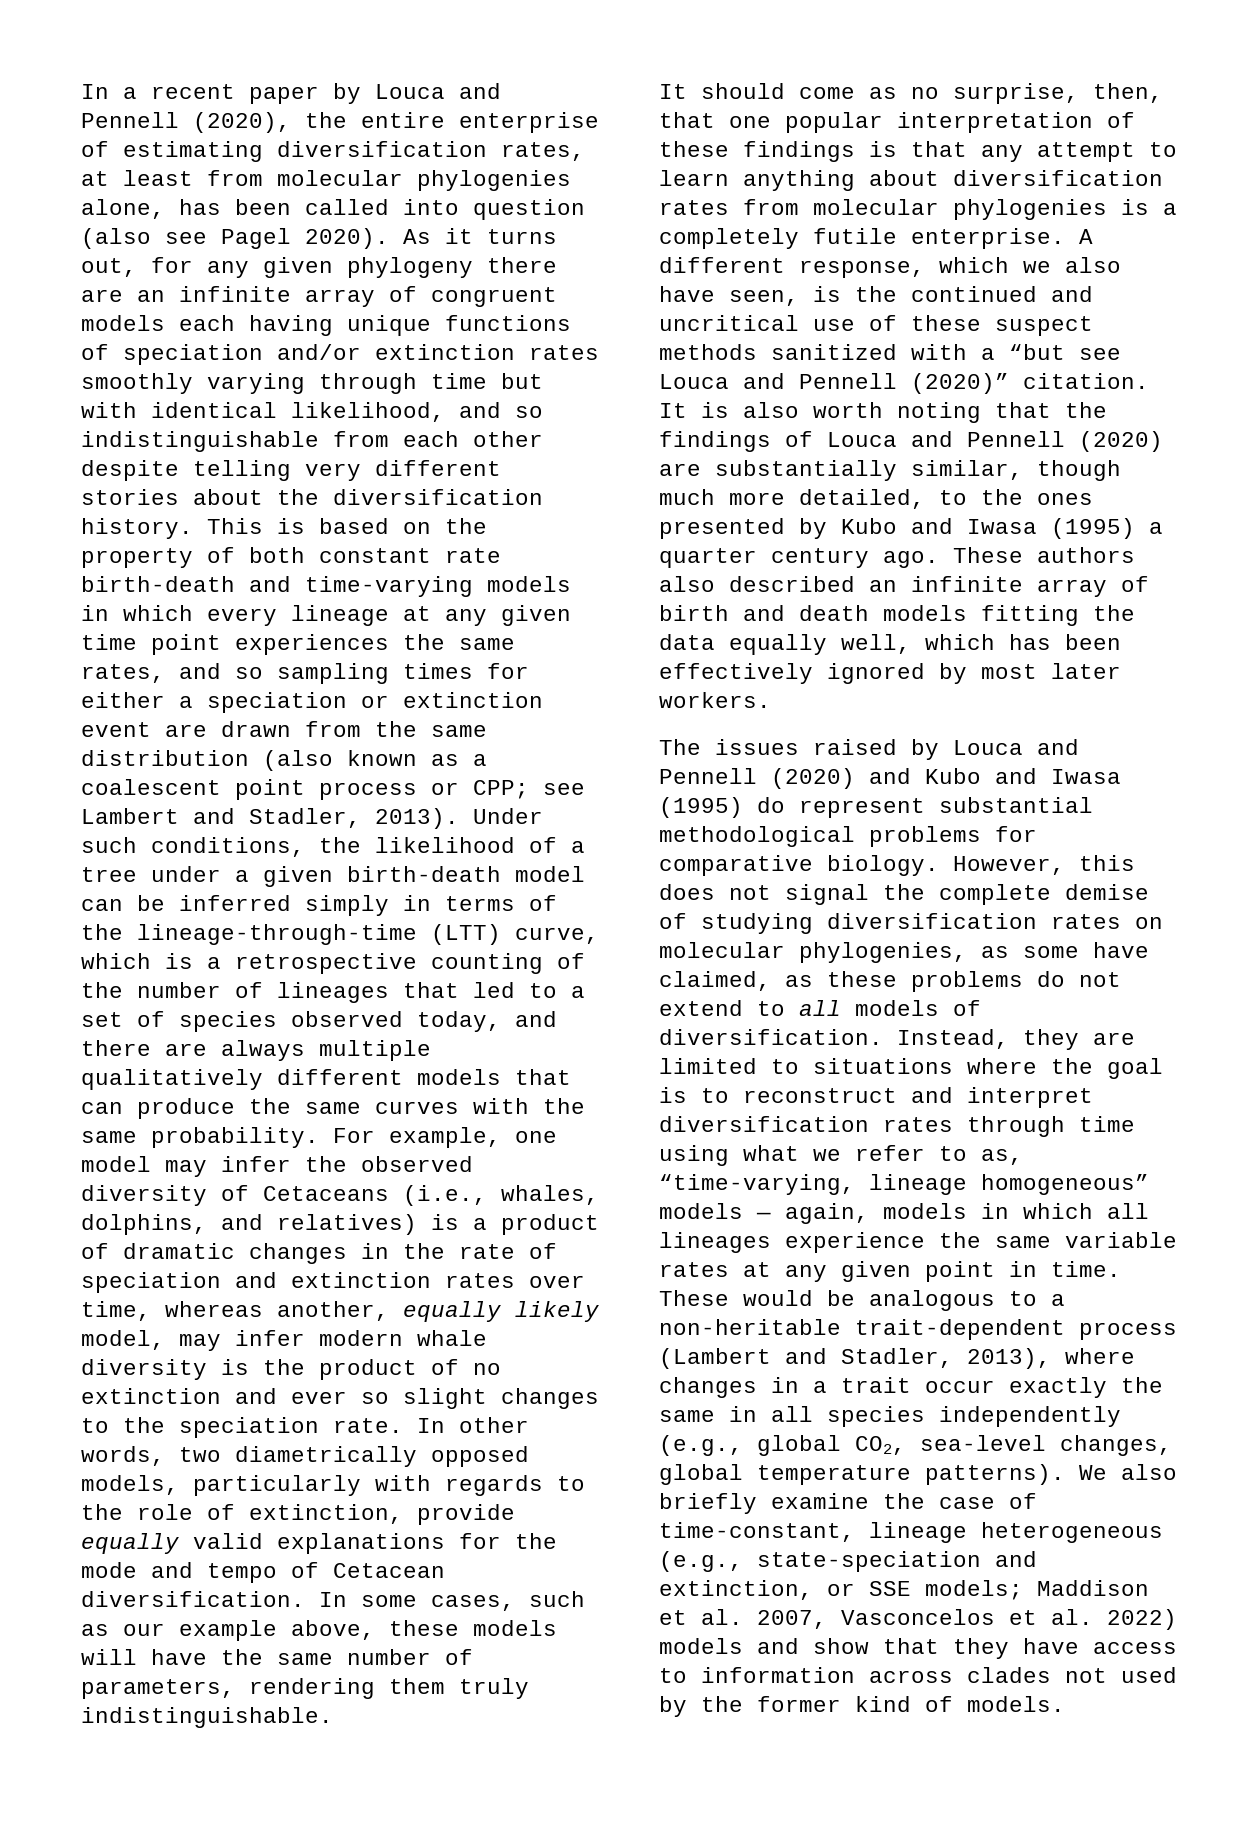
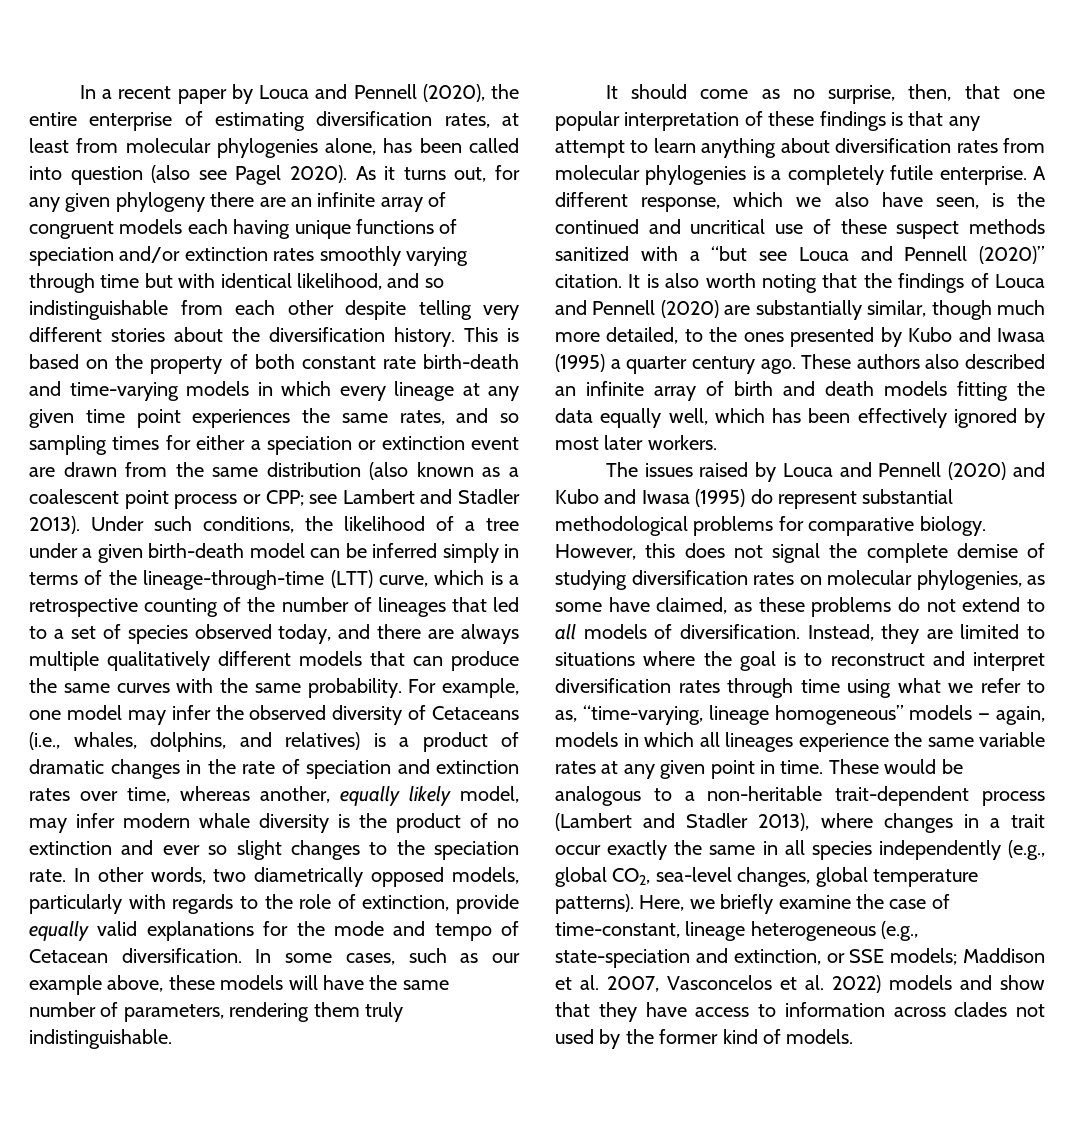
- This is based on the property of both constant rate birth-death and time-varying models in which every lineage at any given time point experiences the same rates, and so sampling times for either a speciation or extinction event are drawn from the same distribution (also known as a coalescent point process or CPP; see Lambert and Stadler, 2013).
+ This is based on the property of both constant rate birth-death and time-varying models in which every lineage at any given time point experiences the same rates, and so sampling times for either a speciation or extinction event are drawn from the same distribution (also known as a coalescent point process or CPP; see Lambert and Stadler 2013).
- These would be analogous to a non-heritable trait-dependent process (Lambert and Stadler, 2013), where changes in a trait occur exactly the same in all species independently (e.g., global CO2, sea-level changes, global temperature patterns).
+ These would be analogous to a non-heritable trait-dependent process (Lambert and Stadler 2013), where changes in a trait occur exactly the same in all species independently (e.g., global CO2, sea-level changes, global temperature patterns).
- We also briefly examine the case of time-constant, lineage heterogeneous (e.g., state-speciation and extinction, or SSE models; Maddison et al. 2007, Vasconcelos et al. 2022) models and show that they have access to information across clades not used by the former kind of models.
+ Here, we briefly examine the case of time-constant, lineage heterogeneous (e.g., state-speciation and extinction, or SSE models; Maddison et al. 2007, Vasconcelos et al. 2022) models and show that they have access to information across clades not used by the former kind of models.

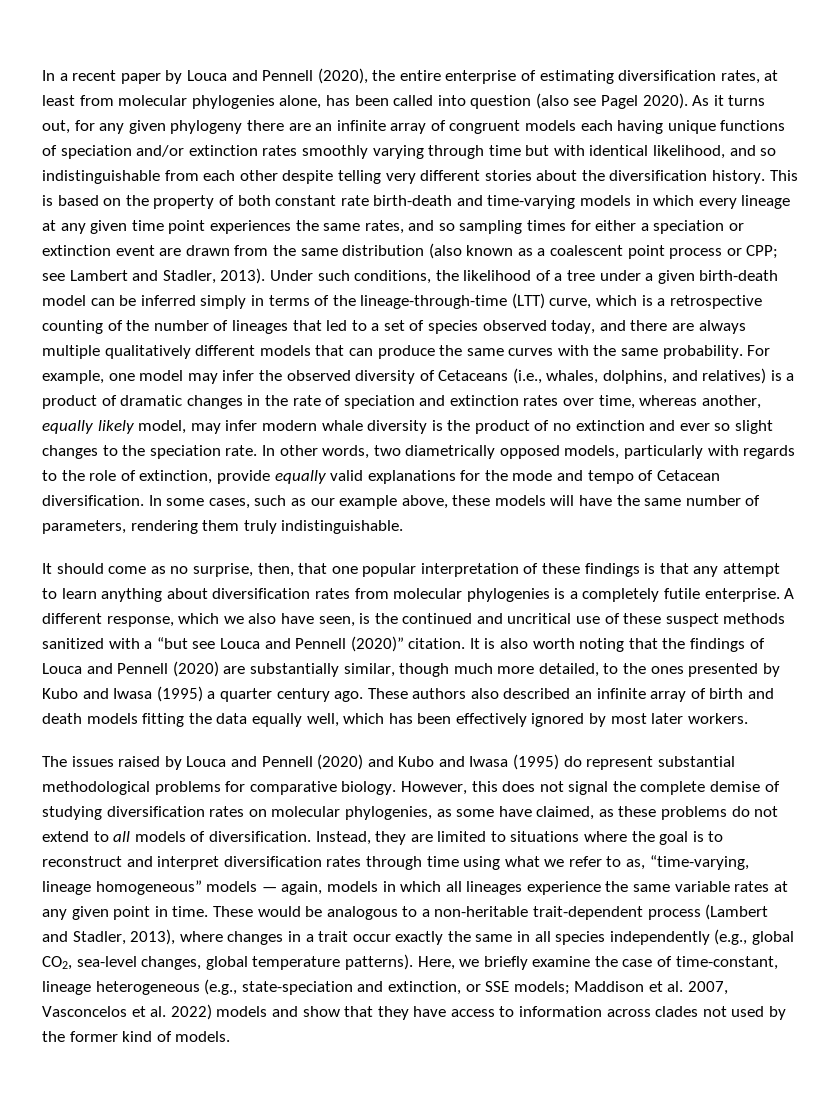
- This is based on the property of both constant rate birth-death and time-varying models in which every lineage at any given time point experiences the same rates, and so sampling times for either a speciation or extinction event are drawn from the same distribution (also known as a coalescent point process or CPP; see Lambert and Stadler 2013).
+ This is based on the property of both constant rate birth-death and time-varying models in which every lineage at any given time point experiences the same rates, and so sampling times for either a speciation or extinction event are drawn from the same distribution (also known as a coalescent point process or CPP; see Lambert and Stadler, 2013).
- These would be analogous to a non-heritable trait-dependent process (Lambert and Stadler 2013), where changes in a trait occur exactly the same in all species independently (e.g., global CO2, sea-level changes, global temperature patterns).
+ These would be analogous to a non-heritable trait-dependent process (Lambert and Stadler, 2013), where changes in a trait occur exactly the same in all species independently (e.g., global CO2, sea-level changes, global temperature patterns).

